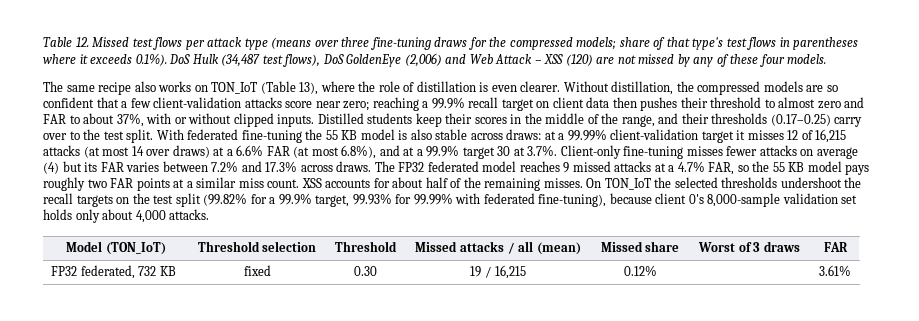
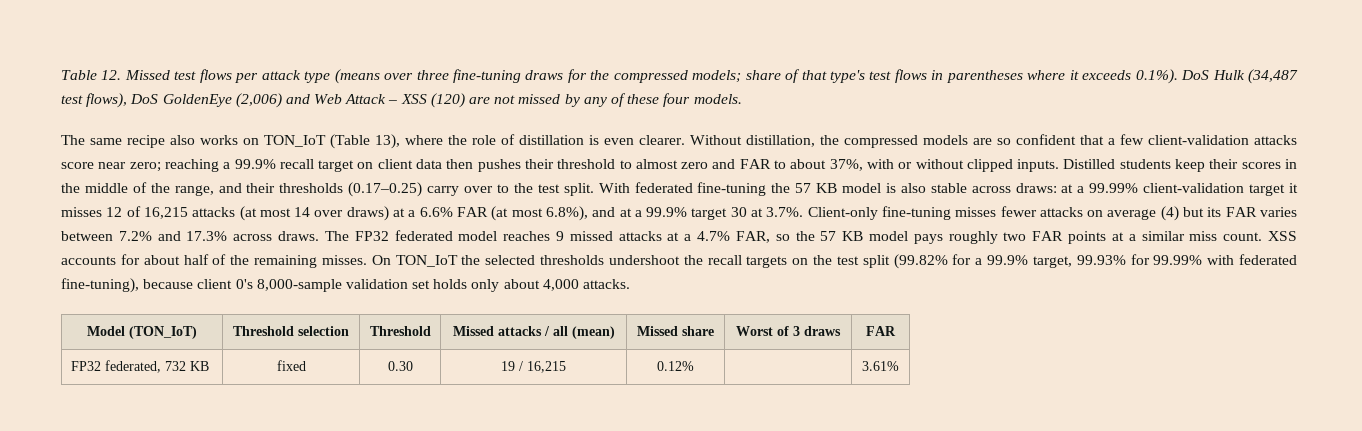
- With federated fine-tuning the 55 KB model is also stable across draws: at a 99.99% client-validation target it misses 12 of 16,215 attacks (at most 14 over draws) at a 6.6% FAR (at most 6.8%), and at a 99.9% target 30 at 3.7%. Client-only fine-tuning misses fewer attacks on average (4) but its FAR varies between 7.2% and 17.3% across draws.
+ With federated fine-tuning the 57 KB model is also stable across draws: at a 99.99% client-validation target it misses 12 of 16,215 attacks (at most 14 over draws) at a 6.6% FAR (at most 6.8%), and at a 99.9% target 30 at 3.7%. Client-only fine-tuning misses fewer attacks on average (4) but its FAR varies between 7.2% and 17.3% across draws.
- The FP32 federated model reaches 9 missed attacks at a 4.7% FAR, so the 55 KB model pays roughly two FAR points at a similar miss count.
+ The FP32 federated model reaches 9 missed attacks at a 4.7% FAR, so the 57 KB model pays roughly two FAR points at a similar miss count.

